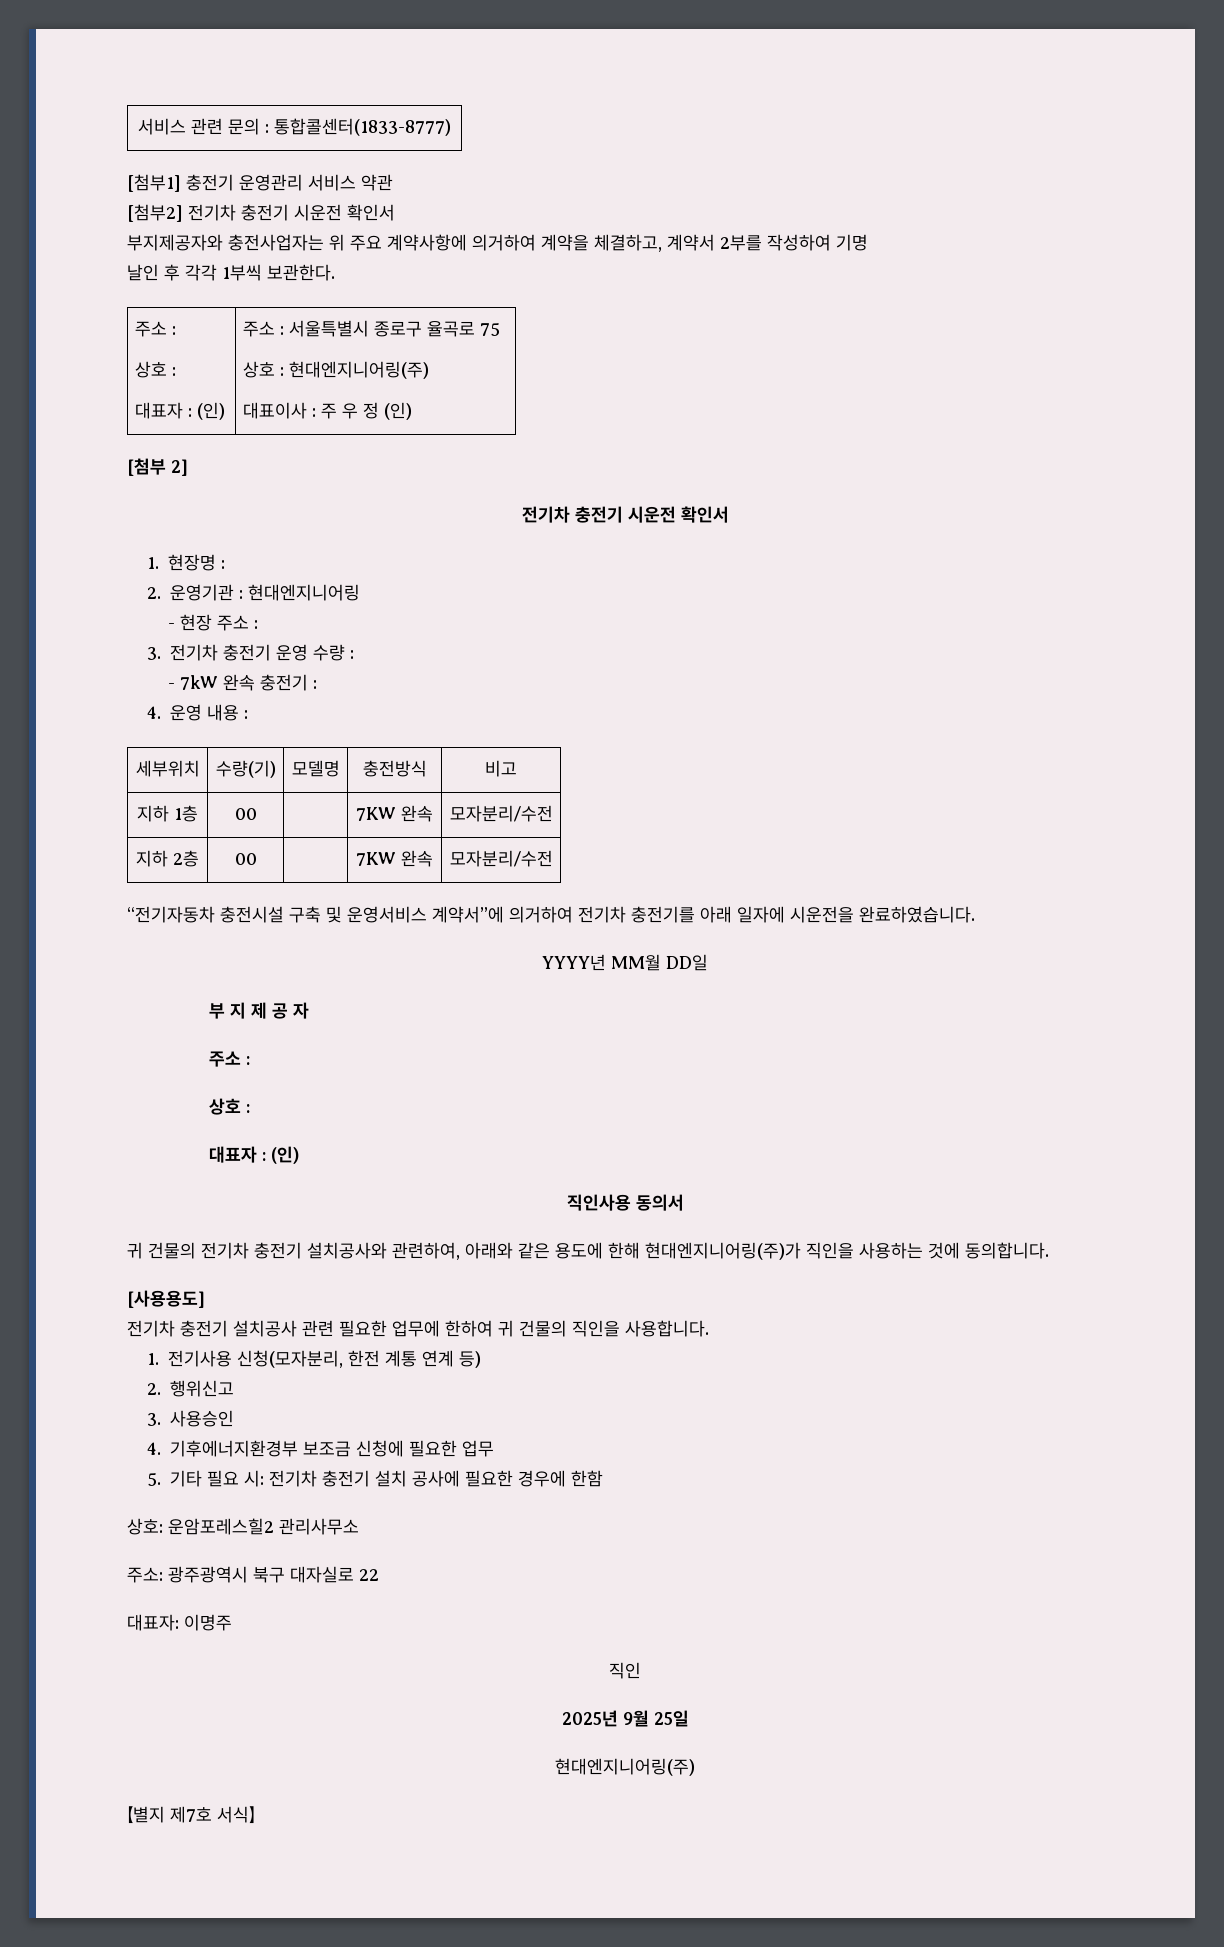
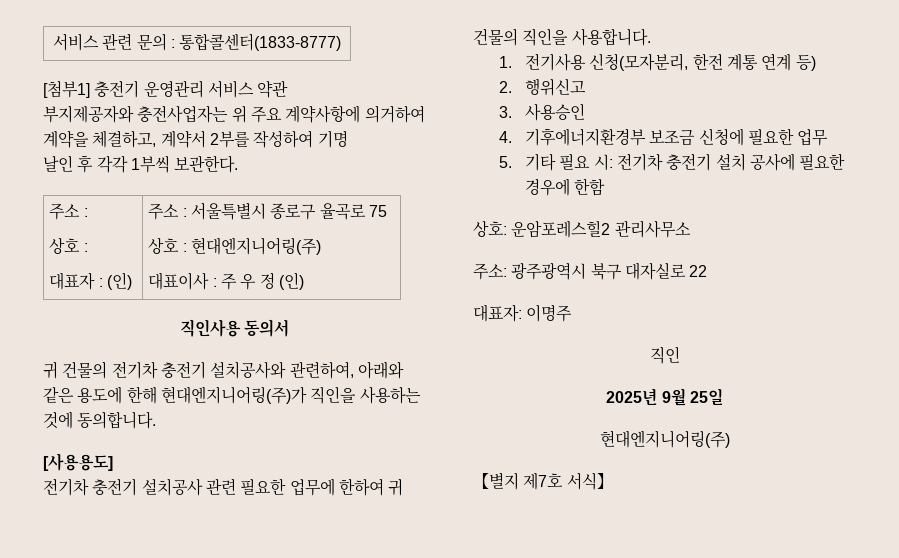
- [첨부2] 전기차 충전기 시운전 확인서
- [첨부 2]
- 전기차 충전기 시운전 확인서
- 1. 현장명 :
- 2. 운영기관 : 현대엔지니어링
- - 현장 주소 :
- 3. 전기차 충전기 운영 수량 :
- - 7kW 완속 충전기 :
- 4. 운영 내용 :
- 세부위치 | 수량(기) | 모델명 | 충전방식 | 비고
- 지하 1층 | 00 | | 7KW 완속 | 모자분리/수전
- 지하 2층 | 00 | | 7KW 완속 | 모자분리/수전
- “전기자동차 충전시설 구축 및 운영서비스 계약서”에 의거하여 전기차 충전기를 아래 일자에 시운전을 완료하였습니다.
- YYYY년 MM월 DD일
- 부 지 제 공 자
- 주소 :
- 상호 :
- 대표자 : (인)

